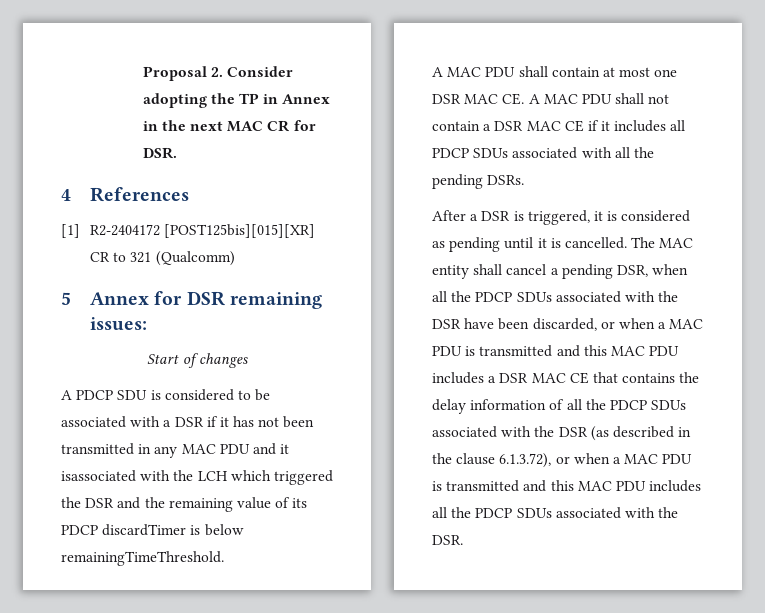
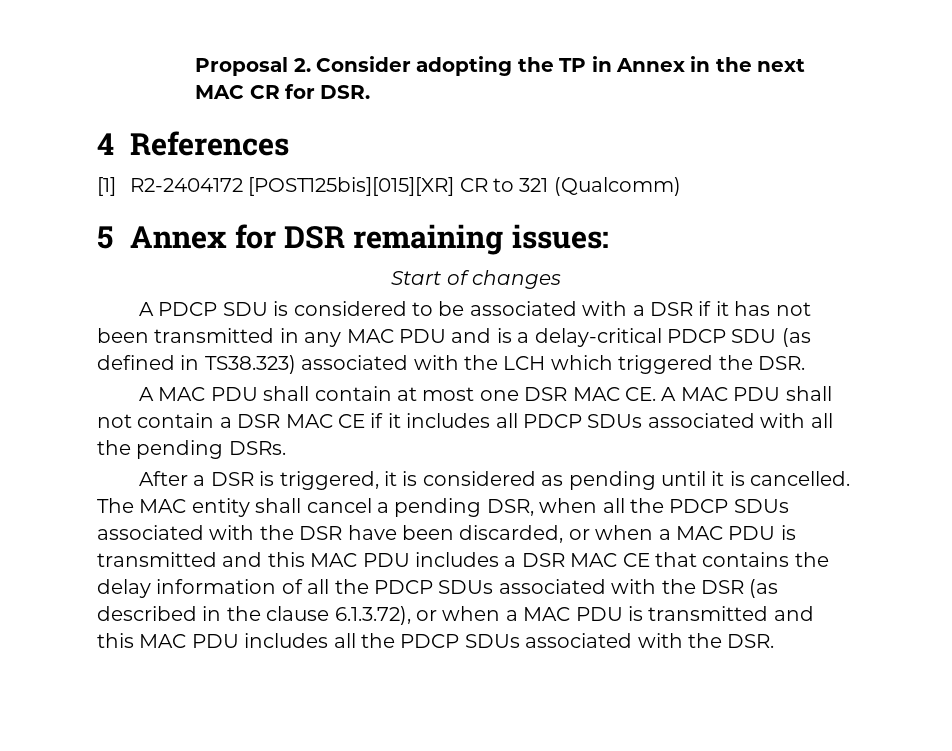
- A PDCP SDU is considered to be associated with a DSR if it has not been transmitted in any MAC PDU and it isassociated with the LCH which triggered the DSR and the remaining value of its PDCP discardTimer is below remainingTimeThreshold.
+ A PDCP SDU is considered to be associated with a DSR if it has not been transmitted in any MAC PDU and is a delay-critical PDCP SDU (as defined in TS38.323) associated with the LCH which triggered the DSR.

